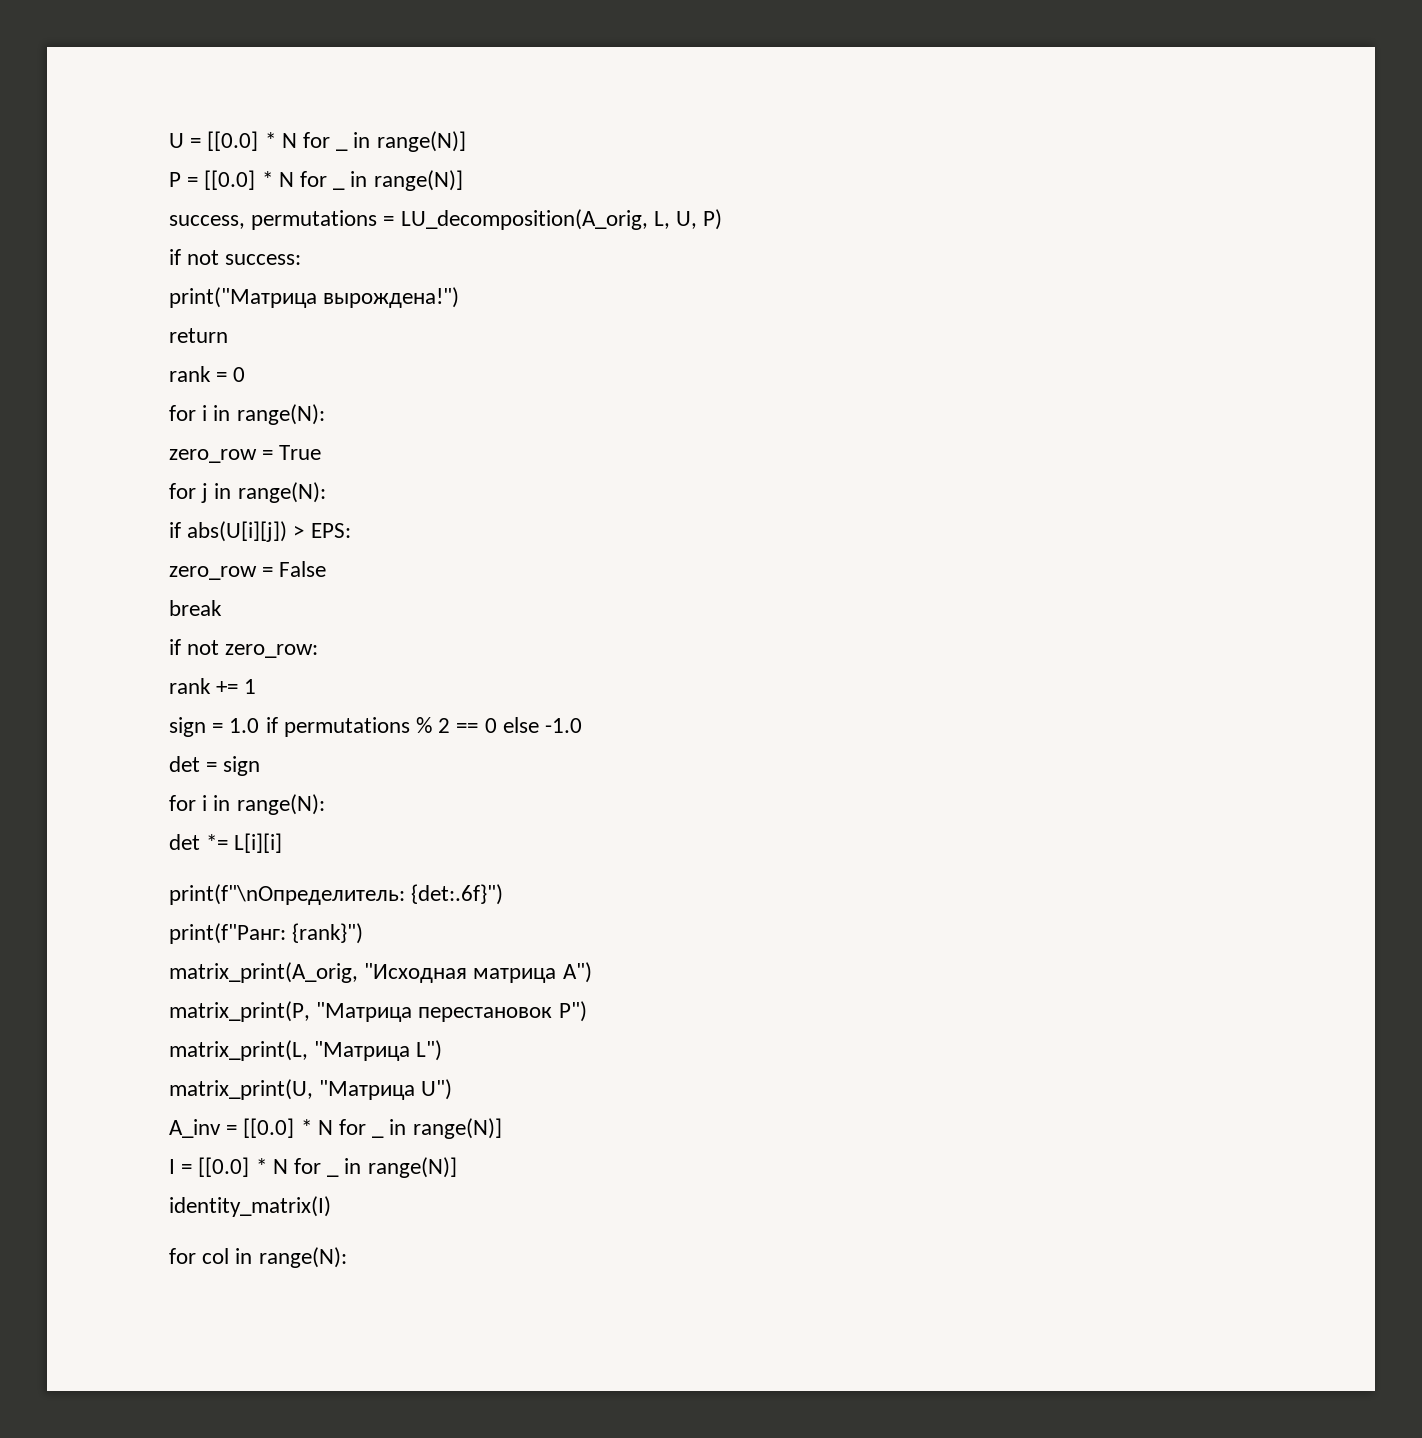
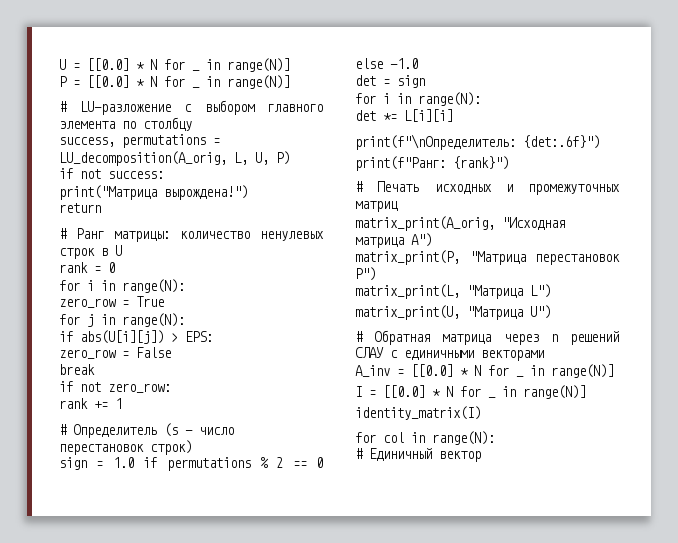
+ # LU-разложение с выбором главного элемента по столбцу
+ # Ранг матрицы: количество ненулевых строк в U
+ # Определитель (s — число перестановок строк)
+ # Печать исходных и промежуточных матриц
+ # Обратная матрица через n решений СЛАУ с единичными векторами
+ # Единичный вектор

